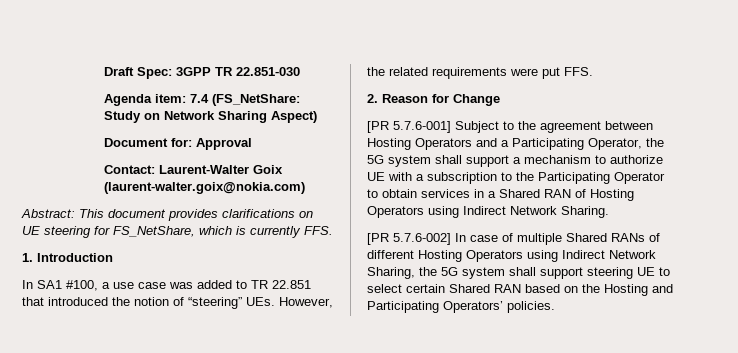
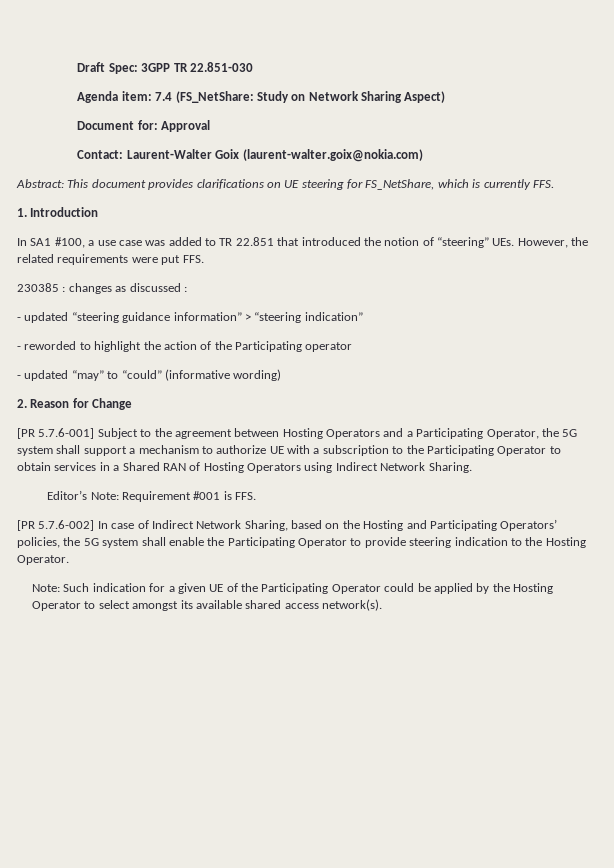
+ 230385 : changes as discussed :
+ - updated “steering guidance information” > “steering indication”
+ - reworded to highlight the action of the Participating operator
+ - updated “may” to “could” (informative wording)
+ Editor’s Note: Requirement #001 is FFS.
- [PR 5.7.6-002] In case of multiple Shared RANs of different Hosting Operators using Indirect Network Sharing, the 5G system shall support steering UE to select certain Shared RAN based on the Hosting and Participating Operators’ policies.
+ [PR 5.7.6-002] In case of Indirect Network Sharing, based on the Hosting and Participating Operators’ policies, the 5G system shall enable the Participating Operator to provide steering indication to the Hosting Operator.
+ Note: Such indication for a given UE of the Participating Operator could be applied by the Hosting Operator to select amongst its available shared access network(s).

